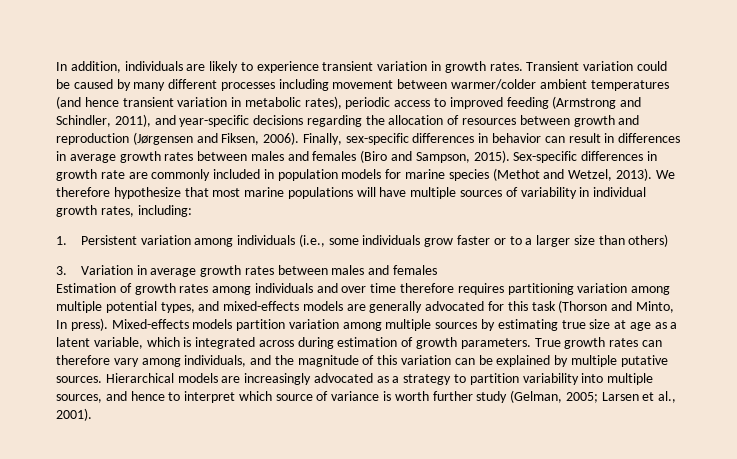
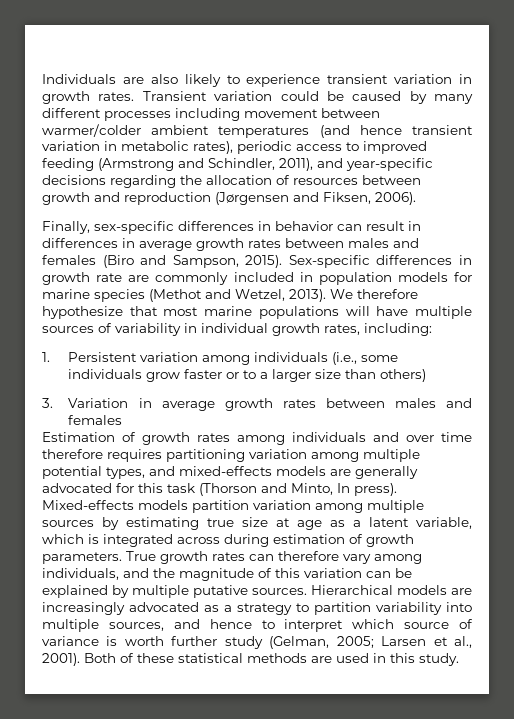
- In addition, individuals are likely to experience transient variation in growth rates.
+ Individuals are also likely to experience transient variation in growth rates.
- Transient variation could be caused by many different processes including movement between warmer/colder ambient temperatures (and hence transient variation in metabolic rates), periodic access to improved feeding (Armstrong and Schindler, 2011), and year-specific decisions regarding the allocation of resources between growth and reproduction (Jørgensen and Fiksen, 2006). Finally, sex-specific differences in behavior can result in differences in average growth rates between males and females (Biro and Sampson, 2015).
+ Transient variation could be caused by many different processes including movement between warmer/colder ambient temperatures (and hence transient variation in metabolic rates), periodic access to improved feeding (Armstrong and Schindler, 2011), and year-specific decisions regarding the allocation of resources between growth and reproduction (Jørgensen and Fiksen, 2006).
+ Finally, sex-specific differences in behavior can result in differences in average growth rates between males and females (Biro and Sampson, 2015).
+ Both of these statistical methods are used in this study.

